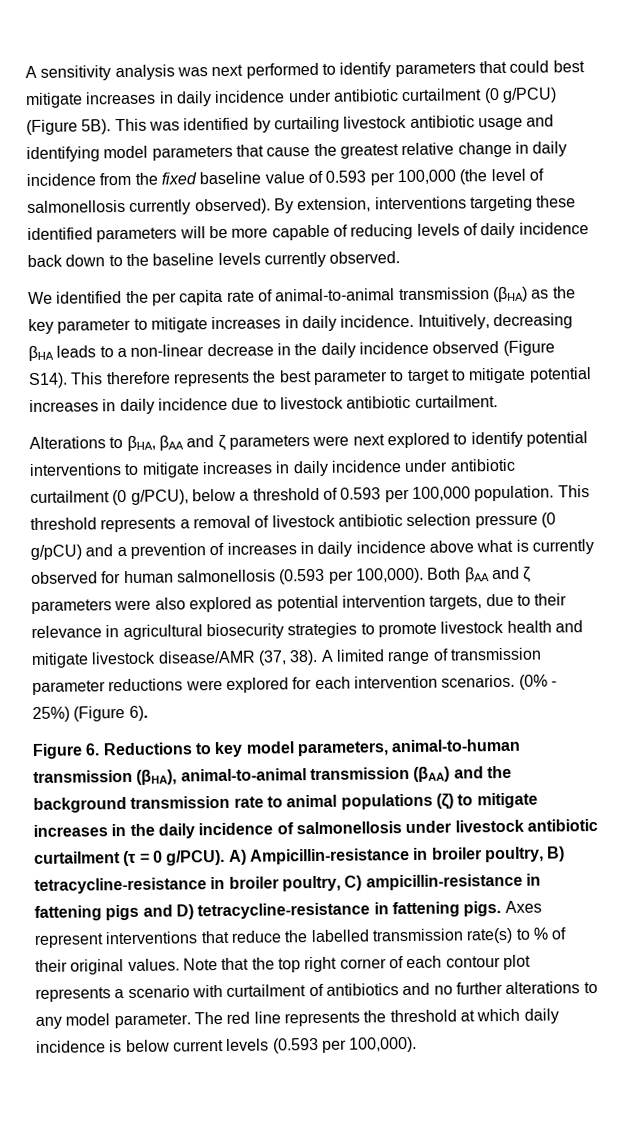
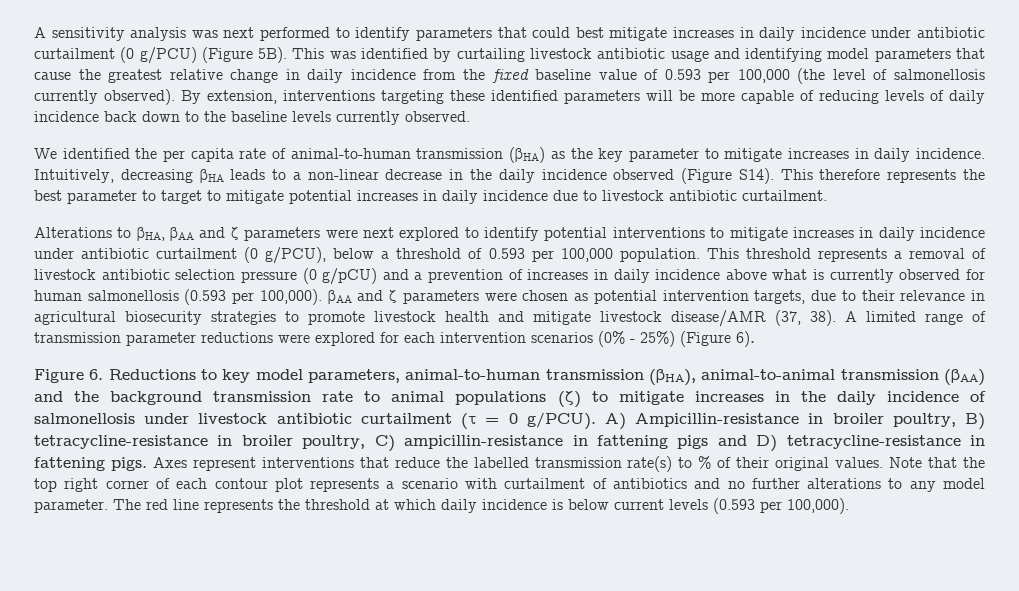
- We identified the per capita rate of animal-to-animal transmission (βHA) as the key parameter to mitigate increases in daily incidence.
+ We identified the per capita rate of animal-to-human transmission (βHA) as the key parameter to mitigate increases in daily incidence.
- This threshold represents a removal of livestock antibiotic selection pressure (0 g/pCU) and a prevention of increases in daily incidence above what is currently observed for human salmonellosis (0.593 per 100,000). Both βAA and ζ parameters were also explored as potential intervention targets, due to their relevance in agricultural biosecurity strategies to promote livestock health and mitigate livestock disease/AMR (37, 38).
+ This threshold represents a removal of livestock antibiotic selection pressure (0 g/pCU) and a prevention of increases in daily incidence above what is currently observed for human salmonellosis (0.593 per 100,000). βAA and ζ parameters were chosen as potential intervention targets, due to their relevance in agricultural biosecurity strategies to promote livestock health and mitigate livestock disease/AMR (37, 38).
- A limited range of transmission parameter reductions were explored for each intervention scenarios. (0% - 25%) (Figure 6).
+ A limited range of transmission parameter reductions were explored for each intervention scenarios (0% - 25%) (Figure 6).

